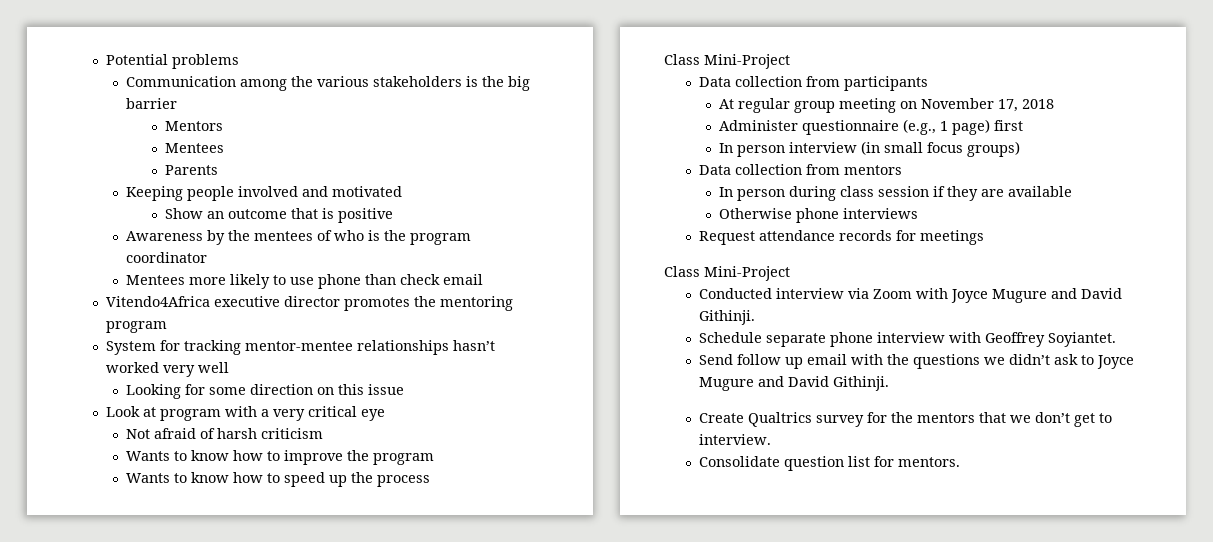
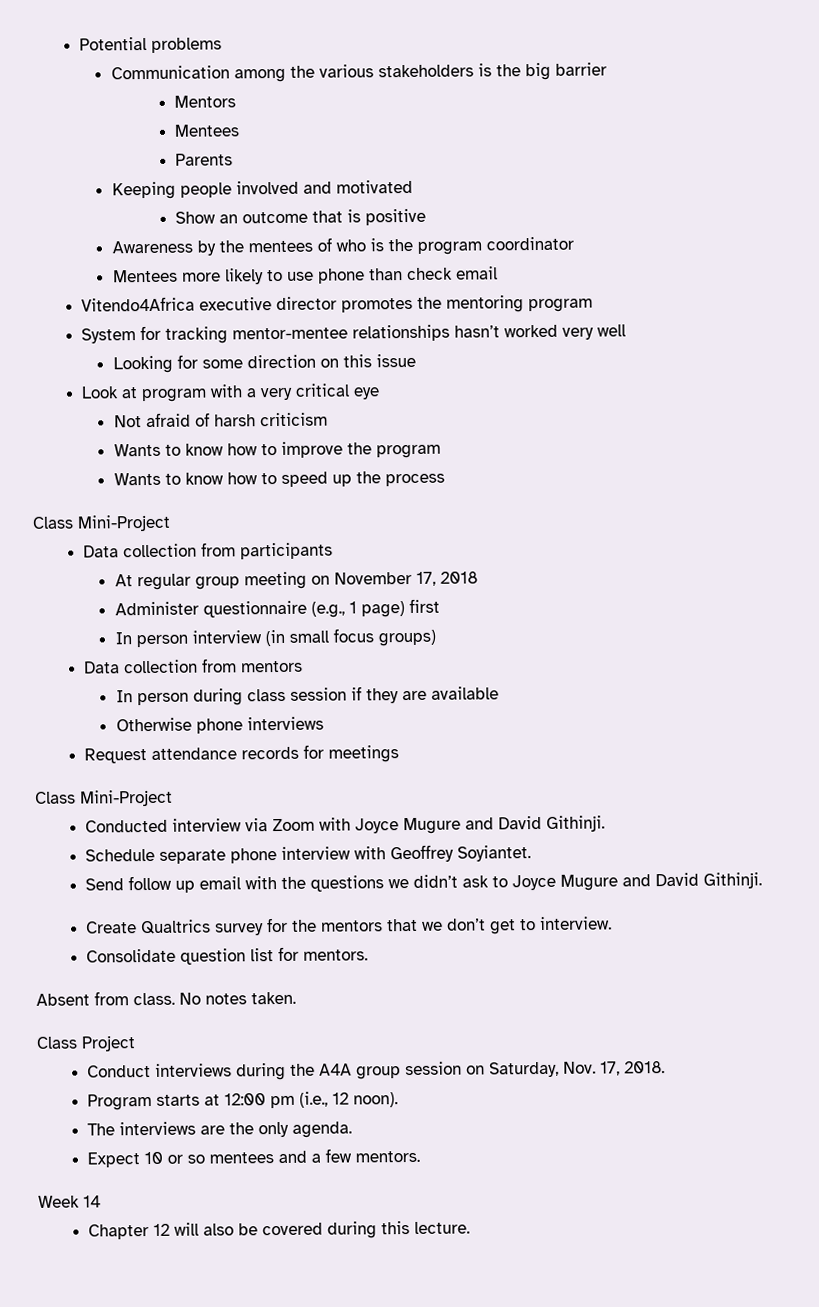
+ Absent from class. No notes taken.
+ Class Project
+ Conduct interviews during the A4A group session on Saturday, Nov. 17, 2018.
+ Program starts at 12:00 pm (i.e., 12 noon).
+ The interviews are the only agenda.
+ Expect 10 or so mentees and a few mentors.
+ Week 14
+ Chapter 12 will also be covered during this lecture.

